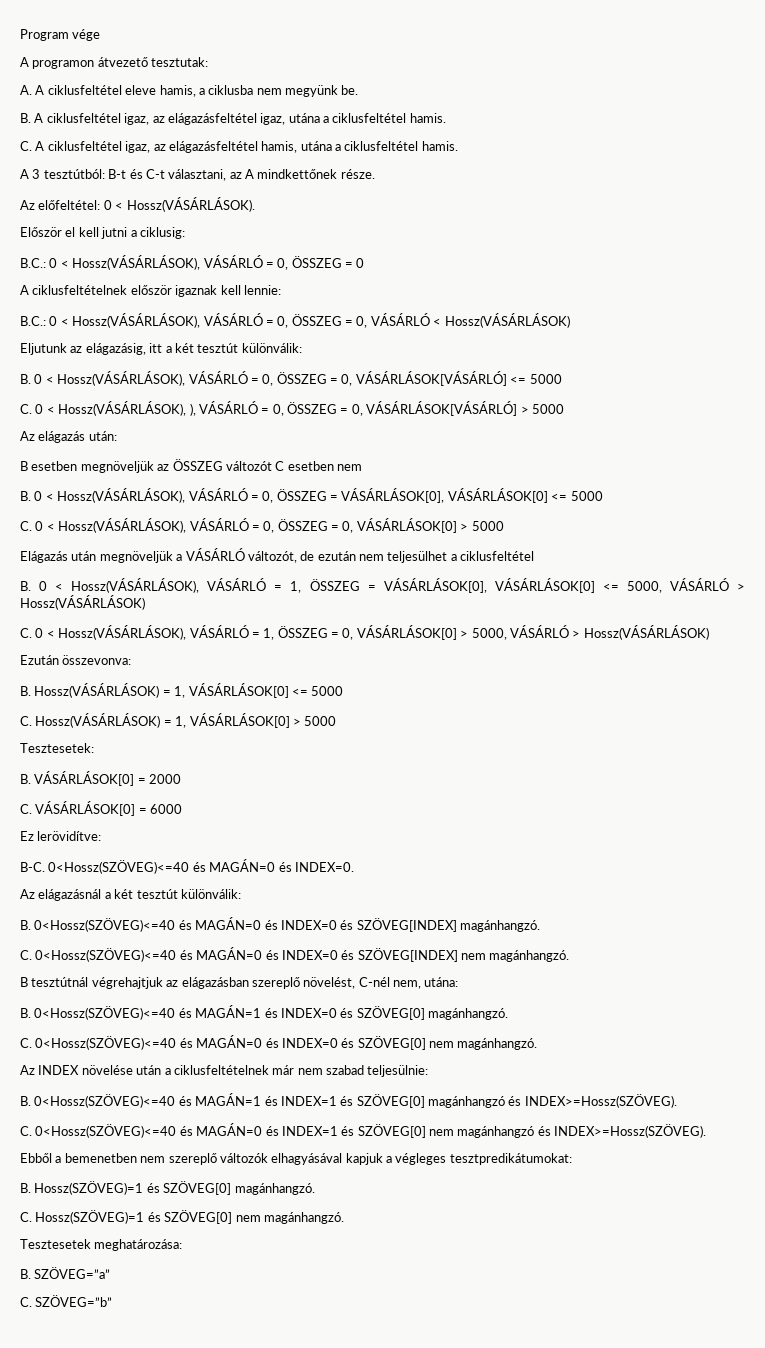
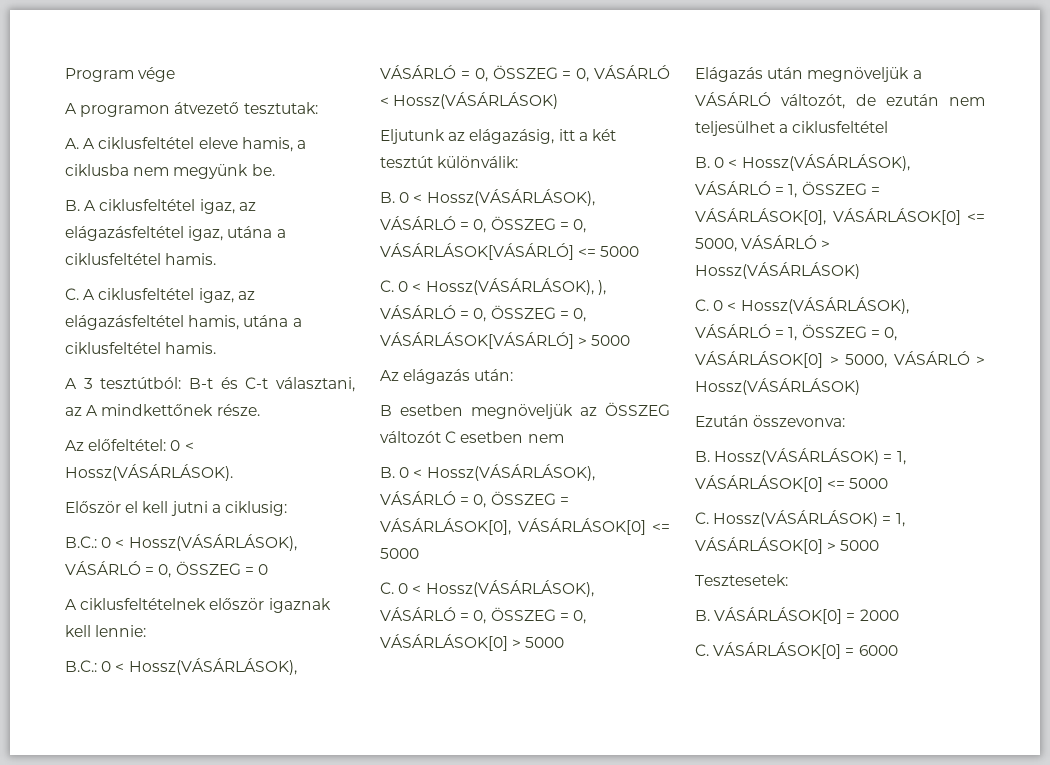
- Ez lerövidítve:
- B-C. 0<Hossz(SZÖVEG)<=40 és MAGÁN=0 és INDEX=0.
- Az elágazásnál a két tesztút különválik:
- B. 0<Hossz(SZÖVEG)<=40 és MAGÁN=0 és INDEX=0 és SZÖVEG[INDEX] magánhangzó.
- C. 0<Hossz(SZÖVEG)<=40 és MAGÁN=0 és INDEX=0 és SZÖVEG[INDEX] nem magánhangzó.
- B tesztútnál végrehajtjuk az elágazásban szereplő növelést, C-nél nem, utána:
- B. 0<Hossz(SZÖVEG)<=40 és MAGÁN=1 és INDEX=0 és SZÖVEG[0] magánhangzó.
- C. 0<Hossz(SZÖVEG)<=40 és MAGÁN=0 és INDEX=0 és SZÖVEG[0] nem magánhangzó.
- Az INDEX növelése után a ciklusfeltételnek már nem szabad teljesülnie:
- B. 0<Hossz(SZÖVEG)<=40 és MAGÁN=1 és INDEX=1 és SZÖVEG[0] magánhangzó és INDEX>=Hossz(SZÖVEG).
- C. 0<Hossz(SZÖVEG)<=40 és MAGÁN=0 és INDEX=1 és SZÖVEG[0] nem magánhangzó és INDEX>=Hossz(SZÖVEG).
- Ebből a bemenetben nem szereplő változók elhagyásával kapjuk a végleges tesztpredikátumokat:
- B. Hossz(SZÖVEG)=1 és SZÖVEG[0] magánhangzó.
- C. Hossz(SZÖVEG)=1 és SZÖVEG[0] nem magánhangzó.
- Tesztesetek meghatározása:
- B. SZÖVEG=”a”
- C. SZÖVEG=”b”

